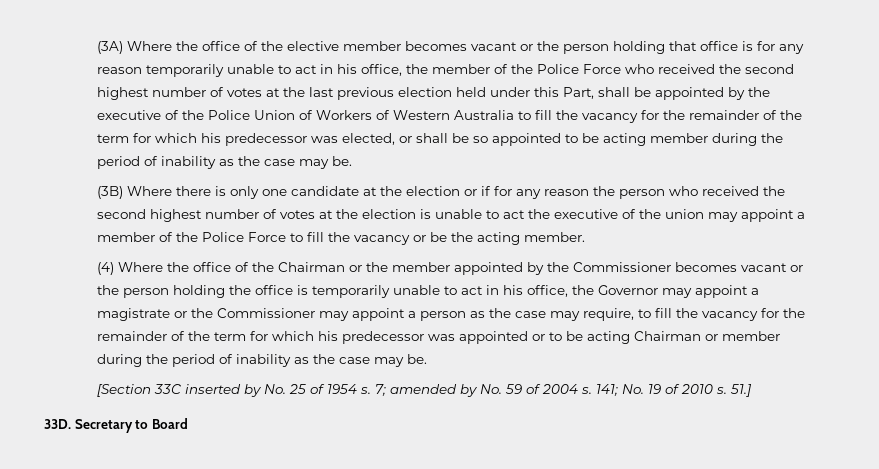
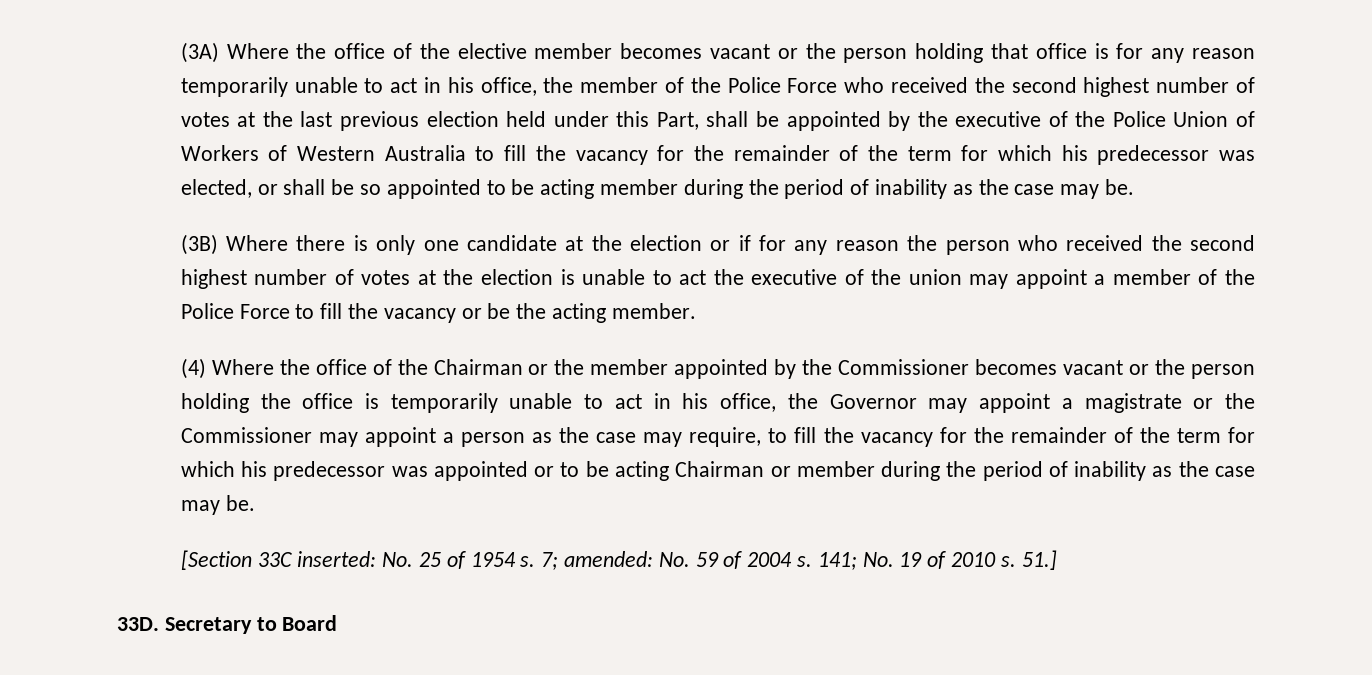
- [Section 33C inserted by No. 25 of 1954 s.
+ [Section 33C inserted: No. 25 of 1954 s.
- 7; amended by No. 59 of 2004 s.
+ 7; amended: No. 59 of 2004 s.

